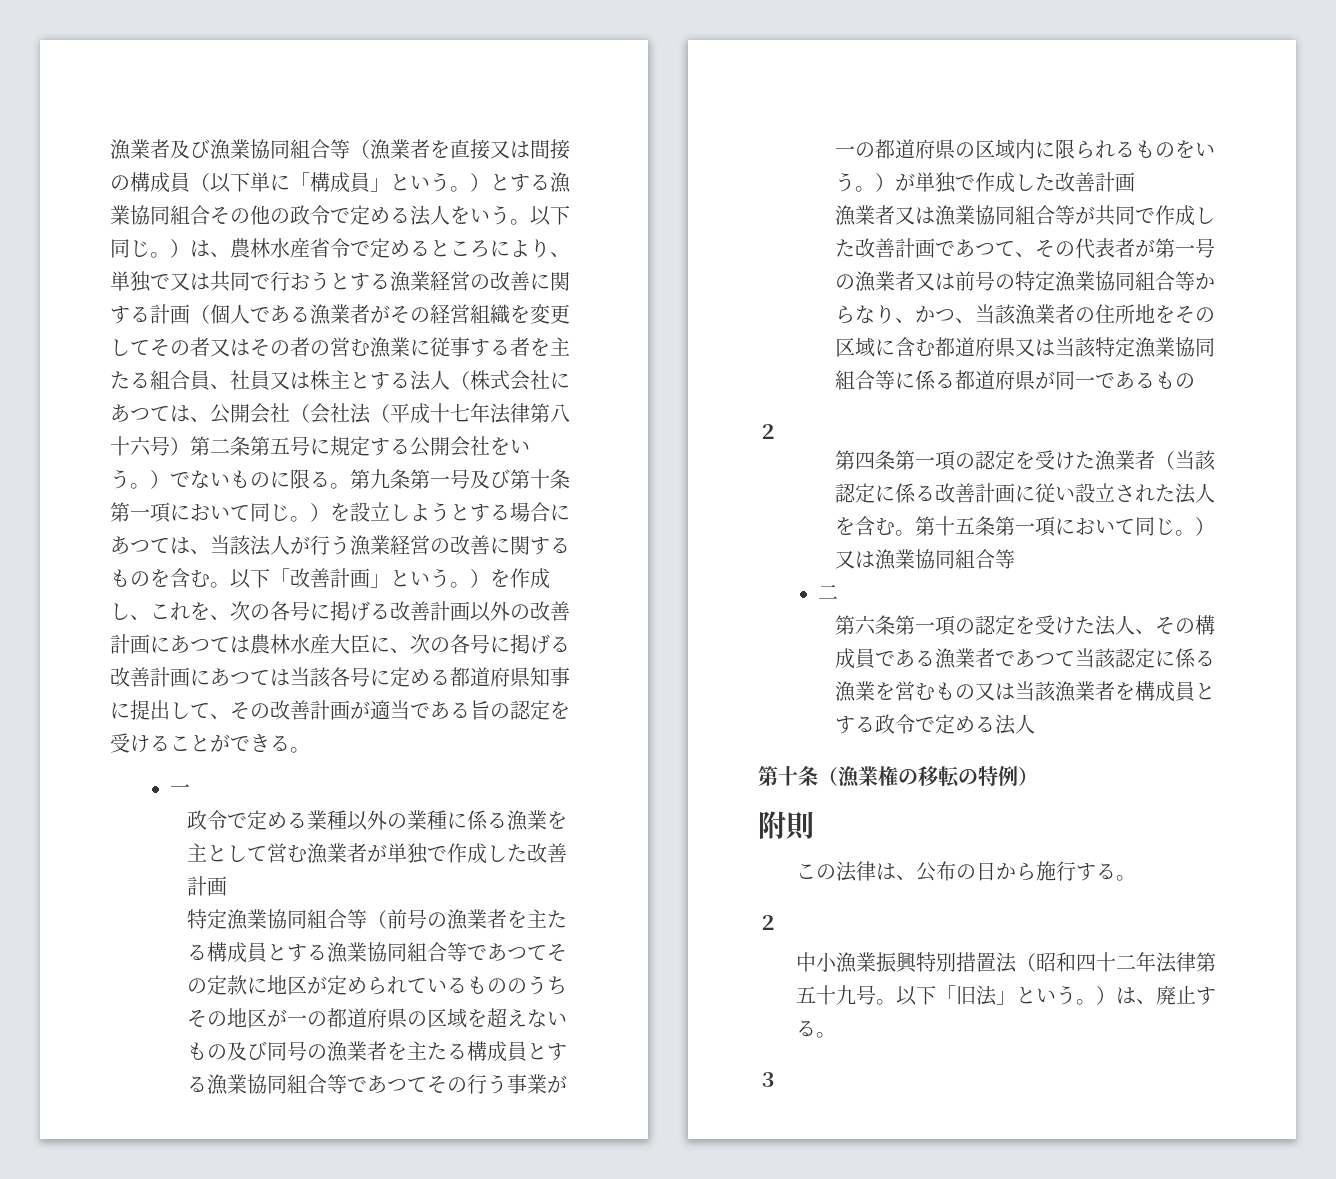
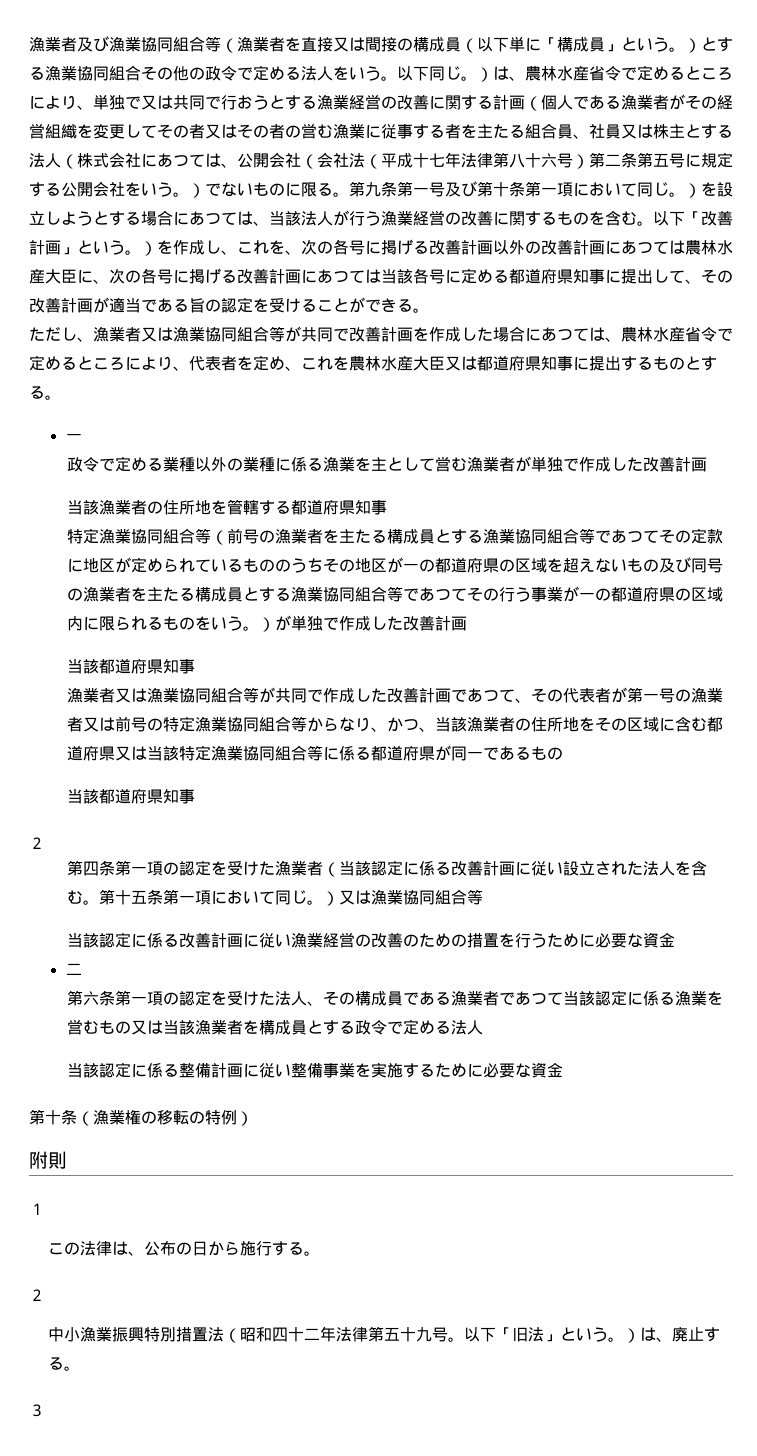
+ ただし、漁業者又は漁業協同組合等が共同で改善計画を作成した場合にあつては、農林水産省令で定めるところにより、代表者を定め、これを農林水産大臣又は都道府県知事に提出するものとする。
+ 当該漁業者の住所地を管轄する都道府県知事
  特定漁業協同組合等（前号の漁業者を主たる構成員とする漁業協同組合等であつてその定款に地区が定められているもののうちその地区が一の都道府県の区域を超えないもの及び同号の漁業者を主たる構成員とする漁業協同組合等であつてその行う事業が一の都道府県の区域内に限られるものをいう。）が単独で作成した改善計画
+ 当該都道府県知事
  漁業者又は漁業協同組合等が共同で作成した改善計画であつて、その代表者が第一号の漁業者又は前号の特定漁業協同組合等からなり、かつ、当該漁業者の住所地をその区域に含む都道府県又は当該特定漁業協同組合等に係る都道府県が同一であるもの
+ 当該都道府県知事
+ 当該認定に係る改善計画に従い漁業経営の改善のための措置を行うために必要な資金
+ 当該認定に係る整備計画に従い整備事業を実施するために必要な資金
+ １

